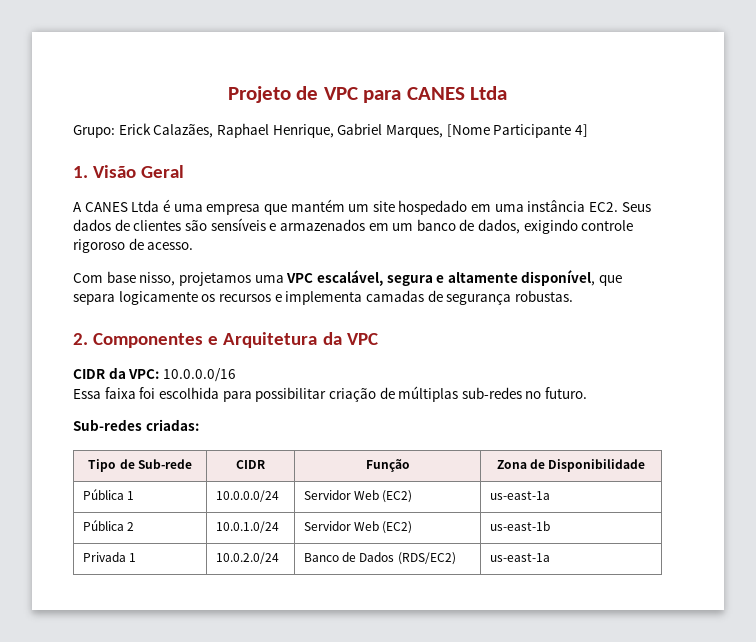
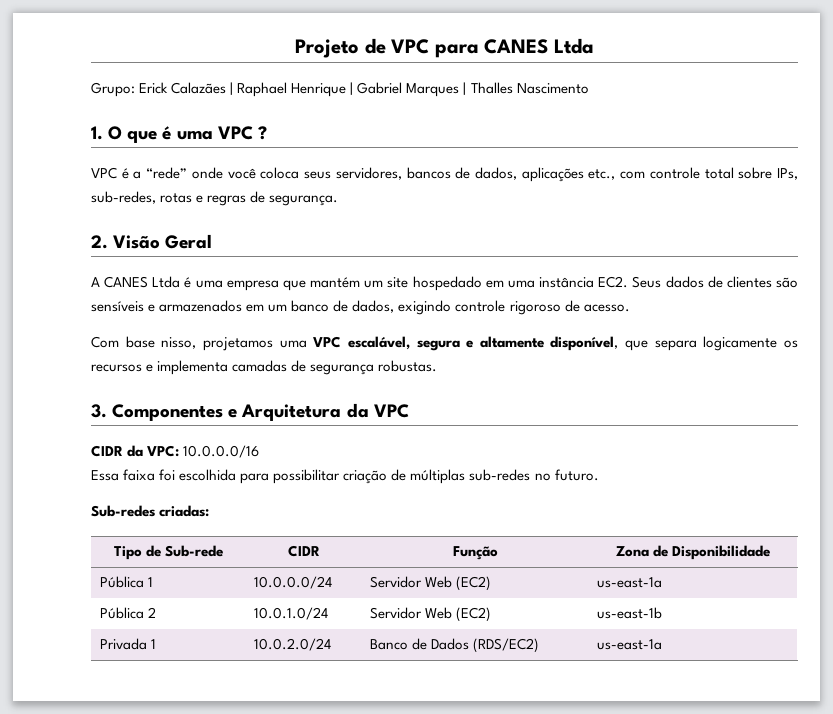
- Grupo: Erick Calazães, Raphael Henrique, Gabriel Marques, [Nome Participante 4]
- 1. Visão Geral
+ Grupo: Erick Calazães | Raphael Henrique | Gabriel Marques | Thalles Nascimento
+ 1. O que é uma VPC ?
+ VPC é a “rede” onde você coloca seus servidores, bancos de dados, aplicações etc., com controle total sobre IPs, sub-redes, rotas e regras de segurança.
+ 2. Visão Geral
- 2. Componentes e Arquitetura da VPC
+ 3. Componentes e Arquitetura da VPC

